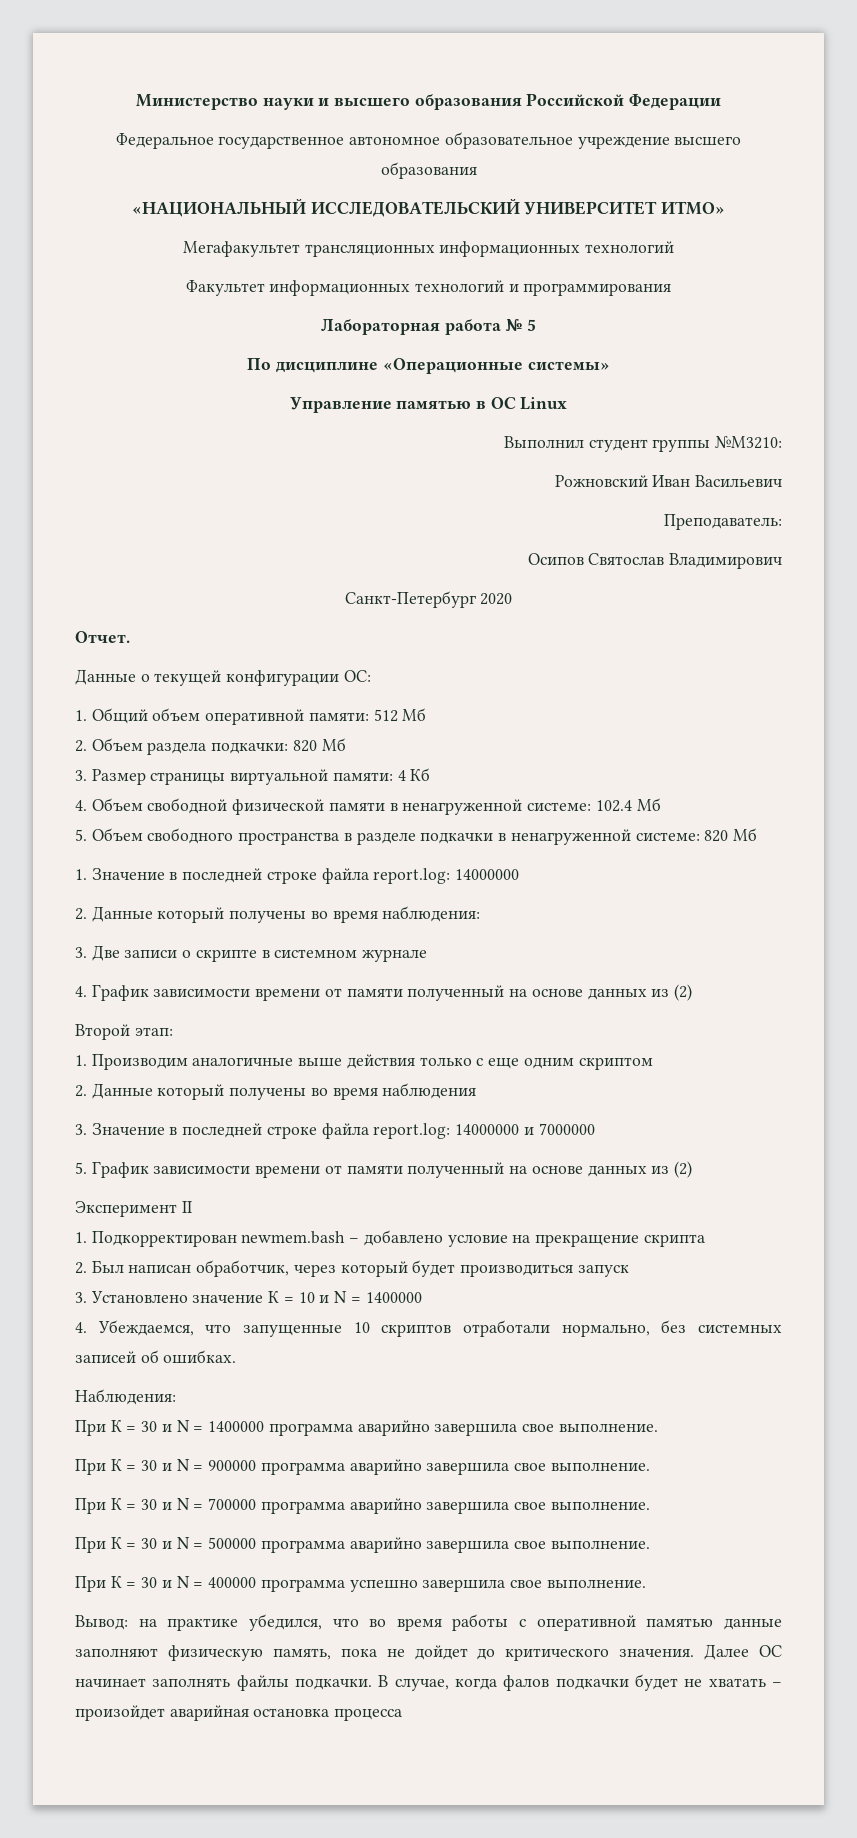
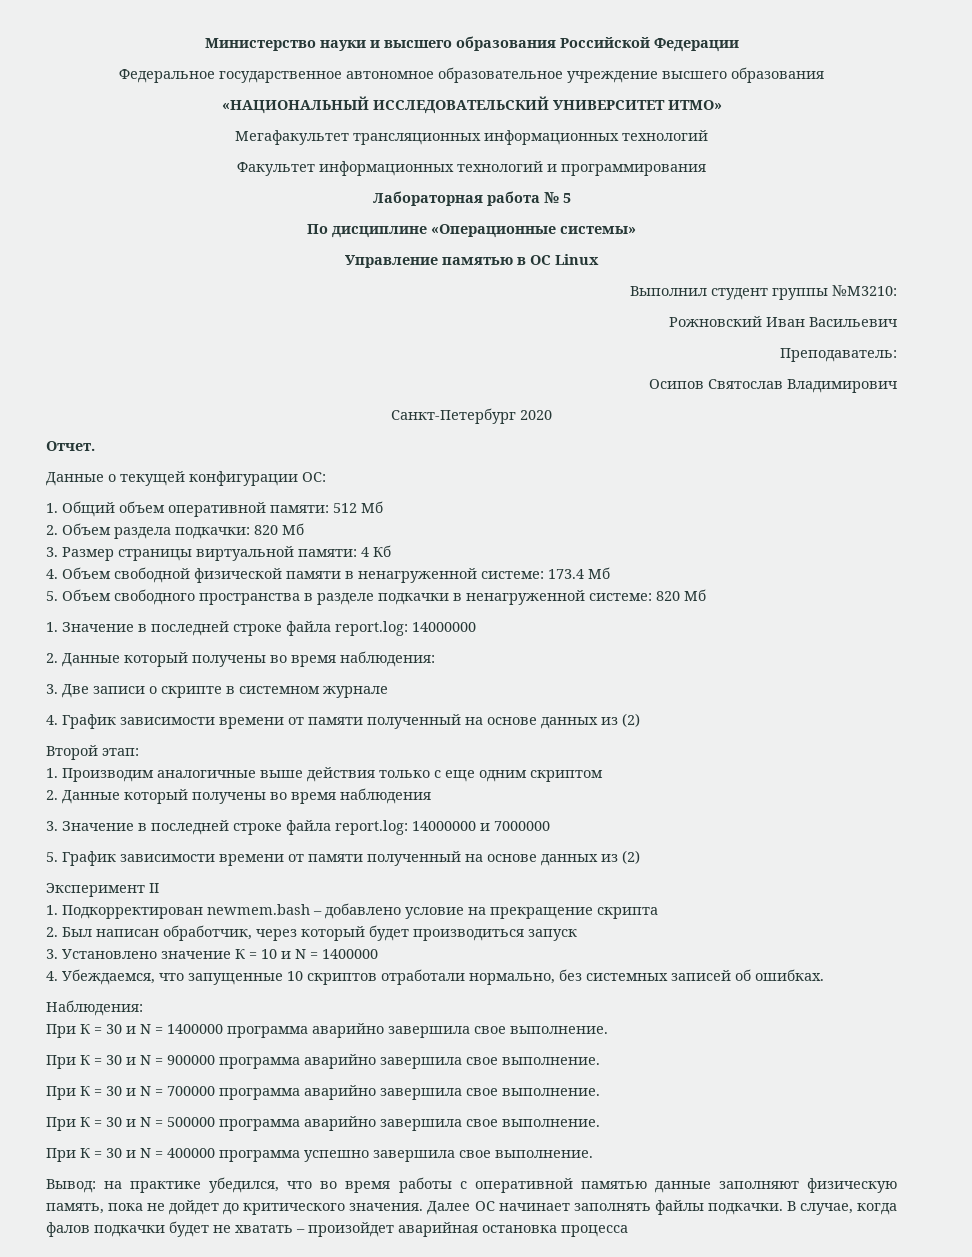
- 4. Объем свободной физической памяти в ненагруженной системе: 102.4 Мб
+ 4. Объем свободной физической памяти в ненагруженной системе: 173.4 Мб

